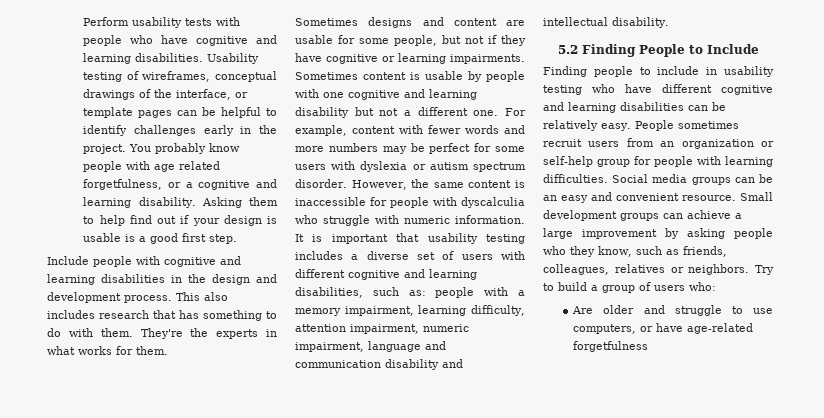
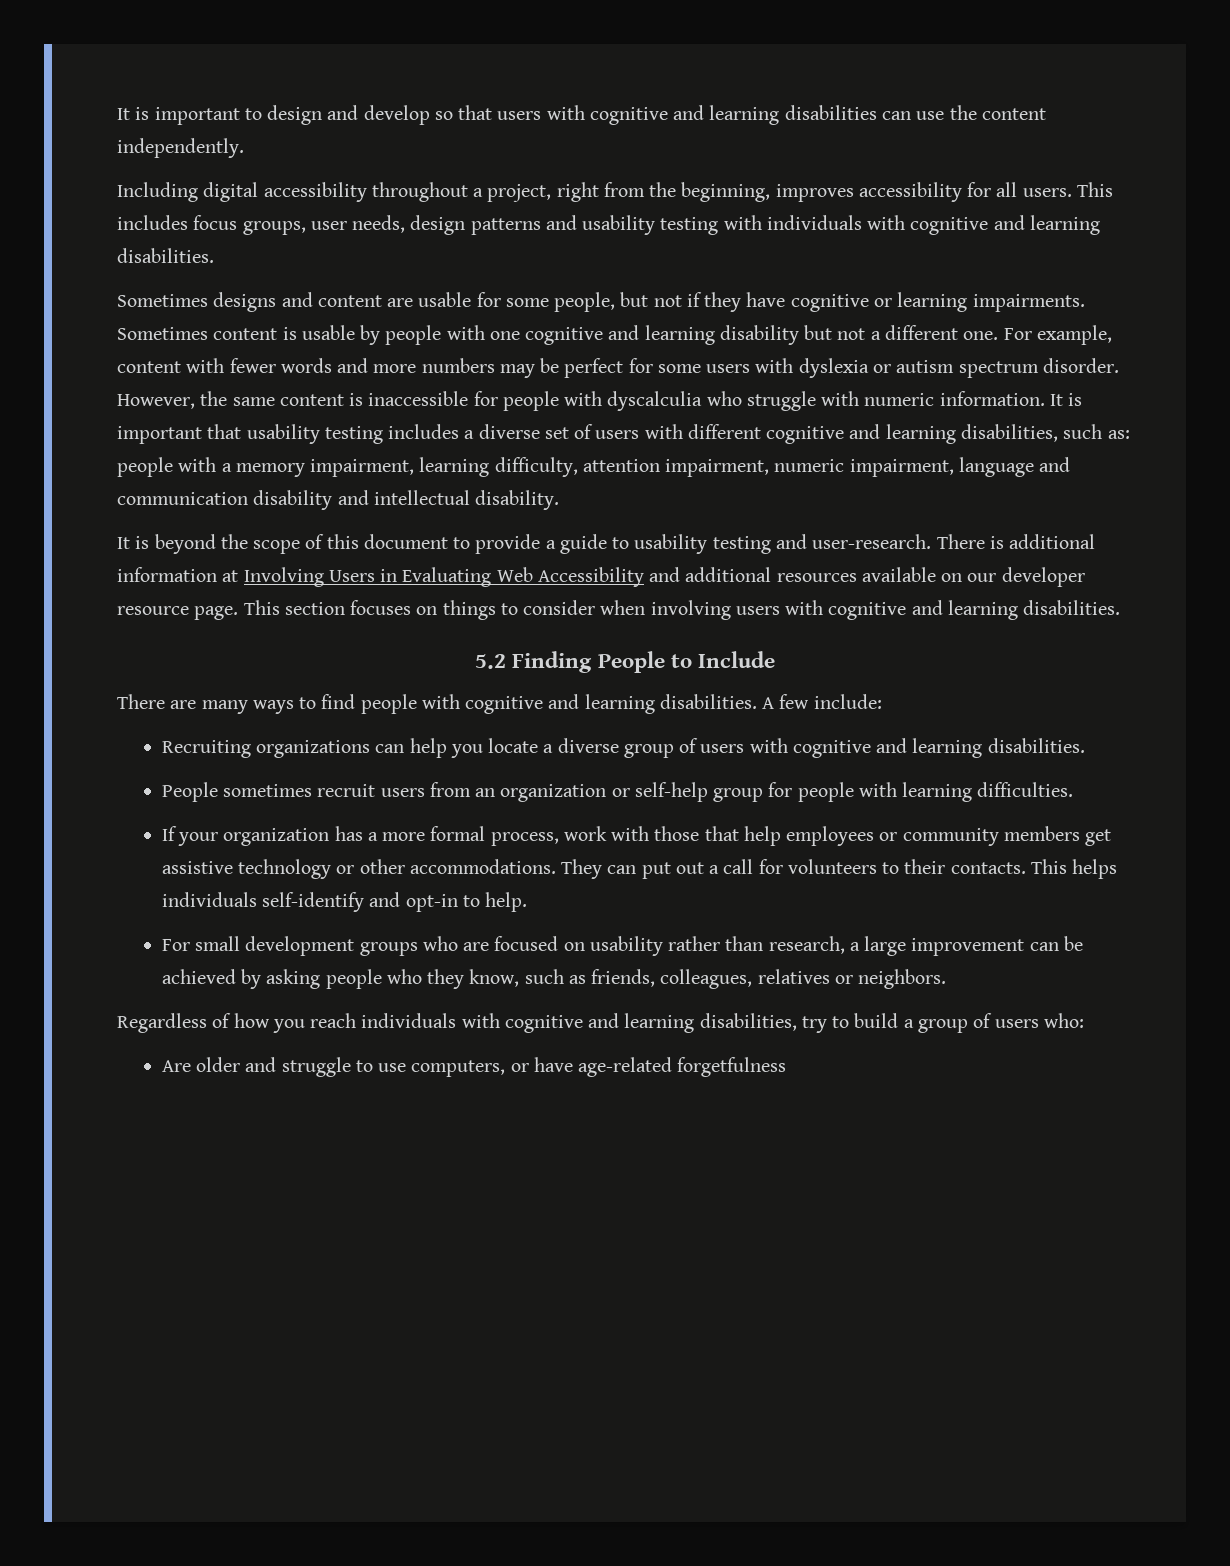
- Perform usability tests with people who have cognitive and learning disabilities. Usability testing of wireframes, conceptual drawings of the interface, or template pages can be helpful to identify challenges early in the project. You probably know people with age related forgetfulness, or a cognitive and learning disability. Asking them to help find out if your design is usable is a good first step.
- Include people with cognitive and learning disabilities in the design and development process. This also includes research that has something to do with them. They're the experts in what works for them.
+ It is important to design and develop so that users with cognitive and learning disabilities can use the content independently.
+ Including digital accessibility throughout a project, right from the beginning, improves accessibility for all users. This includes focus groups, user needs, design patterns and usability testing with individuals with cognitive and learning disabilities.
+ It is beyond the scope of this document to provide a guide to usability testing and user-research. There is additional information at Involving Users in Evaluating Web Accessibility and additional resources available on our developer resource page. This section focuses on things to consider when involving users with cognitive and learning disabilities.
- Finding people to include in usability testing who have different cognitive and learning disabilities can be relatively easy. People sometimes recruit users from an organization or self-help group for people with learning difficulties. Social media groups can be an easy and convenient resource. Small development groups can achieve a large improvement by asking people who they know, such as friends, colleagues, relatives or neighbors. Try to build a group of users who:
+ There are many ways to find people with cognitive and learning disabilities. A few include:
+ Recruiting organizations can help you locate a diverse group of users with cognitive and learning disabilities.
+ People sometimes recruit users from an organization or self-help group for people with learning difficulties.
+ If your organization has a more formal process, work with those that help employees or community members get assistive technology or other accommodations. They can put out a call for volunteers to their contacts. This helps individuals self-identify and opt-in to help.
+ For small development groups who are focused on usability rather than research, a large improvement can be achieved by asking people who they know, such as friends, colleagues, relatives or neighbors.
+ Regardless of how you reach individuals with cognitive and learning disabilities, try to build a group of users who:

